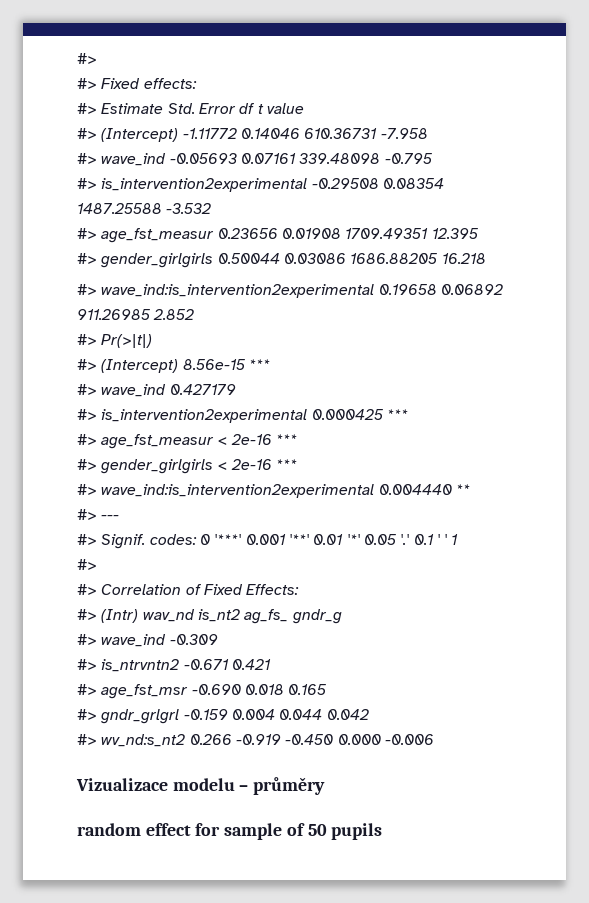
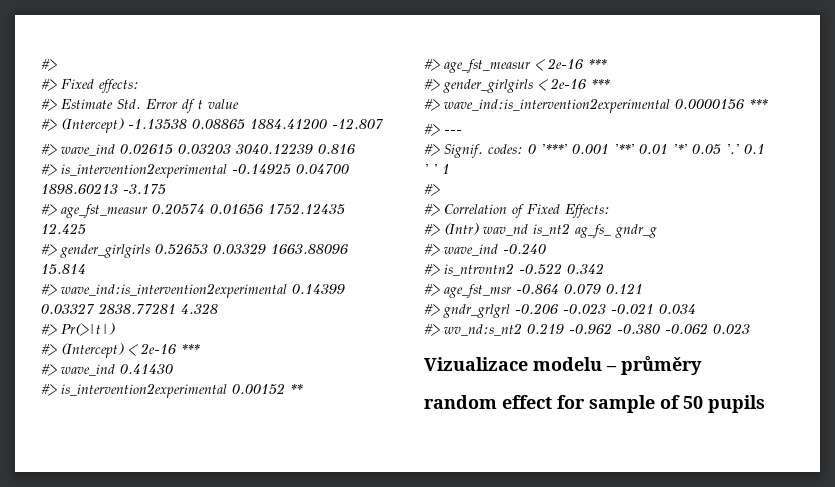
- #> (Intercept) -1.11772 0.14046 610.36731 -7.958
- #> wave_ind -0.05693 0.07161 339.48098 -0.795
- #> is_intervention2experimental -0.29508 0.08354 1487.25588 -3.532
- #> age_fst_measur 0.23656 0.01908 1709.49351 12.395
- #> gender_girlgirls 0.50044 0.03086 1686.88205 16.218
- #> wave_ind:is_intervention2experimental 0.19658 0.06892 911.26985 2.852
+ #> (Intercept) -1.13538 0.08865 1884.41200 -12.807
+ #> wave_ind 0.02615 0.03203 3040.12239 0.816
+ #> is_intervention2experimental -0.14925 0.04700 1898.60213 -3.175
+ #> age_fst_measur 0.20574 0.01656 1752.12435 12.425
+ #> gender_girlgirls 0.52653 0.03329 1663.88096 15.814
+ #> wave_ind:is_intervention2experimental 0.14399 0.03327 2838.77281 4.328
- #> (Intercept) 8.56e-15 ***
+ #> (Intercept) < 2e-16 ***
- #> wave_ind 0.427179
- #> is_intervention2experimental 0.000425 ***
+ #> wave_ind 0.41430
+ #> is_intervention2experimental 0.00152 **
- #> wave_ind:is_intervention2experimental 0.004440 **
+ #> wave_ind:is_intervention2experimental 0.0000156 ***
- #> wave_ind -0.309
+ #> wave_ind -0.240
- #> is_ntrvntn2 -0.671 0.421
+ #> is_ntrvntn2 -0.522 0.342
- #> age_fst_msr -0.690 0.018 0.165
+ #> age_fst_msr -0.864 0.079 0.121
- #> gndr_grlgrl -0.159 0.004 0.044 0.042
- #> wv_nd:s_nt2 0.266 -0.919 -0.450 0.000 -0.006
+ #> gndr_grlgrl -0.206 -0.023 -0.021 0.034
+ #> wv_nd:s_nt2 0.219 -0.962 -0.380 -0.062 0.023

